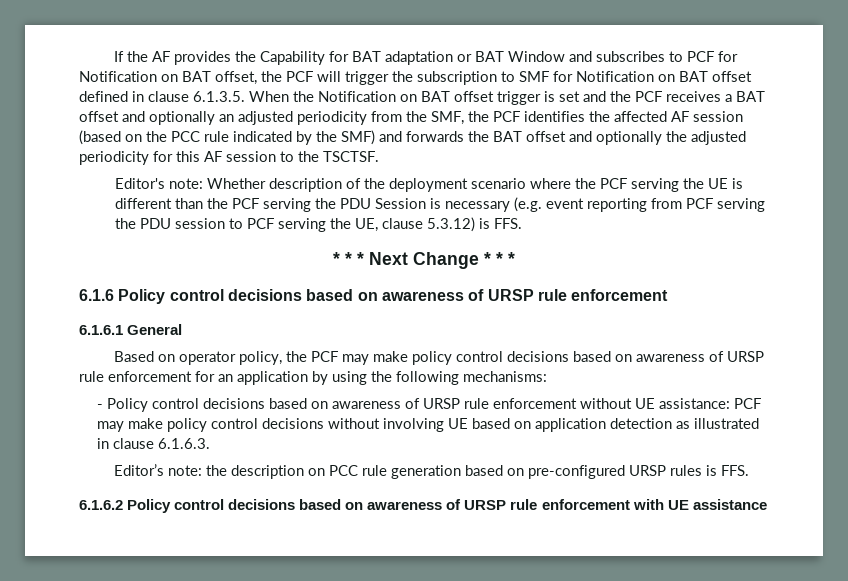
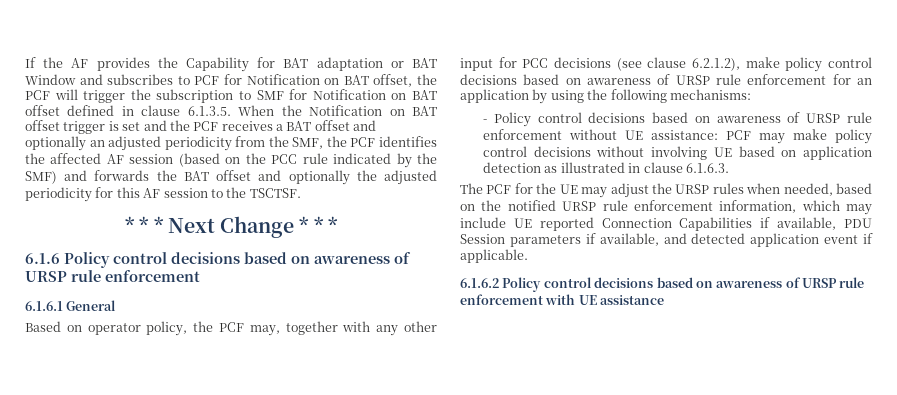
- Editor's note: Whether description of the deployment scenario where the PCF serving the UE is different than the PCF serving the PDU Session is necessary (e.g. event reporting from PCF serving the PDU session to PCF serving the UE, clause 5.3.12) is FFS.
- Based on operator policy, the PCF may make policy control decisions based on awareness of URSP rule enforcement for an application by using the following mechanisms:
+ Based on operator policy, the PCF may, together with any other input for PCC decisions (see clause 6.2.1.2), make policy control decisions based on awareness of URSP rule enforcement for an application by using the following mechanisms:
- Editor’s note: the description on PCC rule generation based on pre-configured URSP rules is FFS.
+ The PCF for the UE may adjust the URSP rules when needed, based on the notified URSP rule enforcement information, which may include UE reported Connection Capabilities if available, PDU Session parameters if available, and detected application event if applicable.

